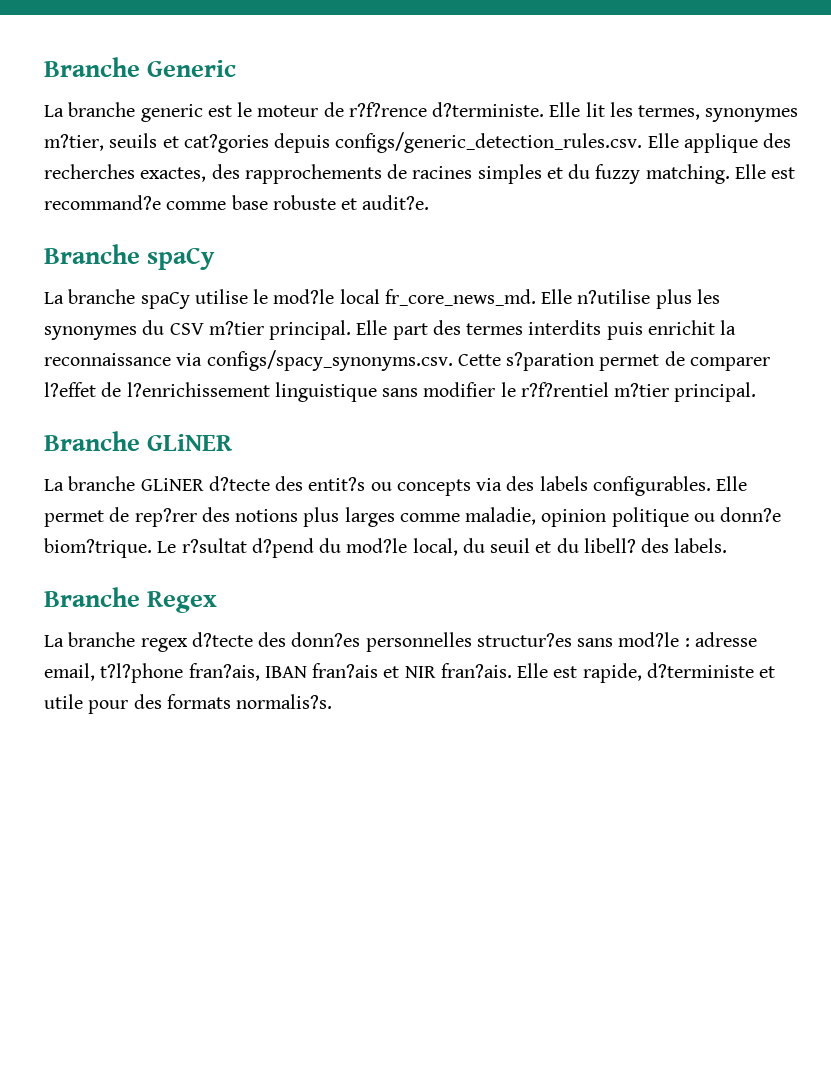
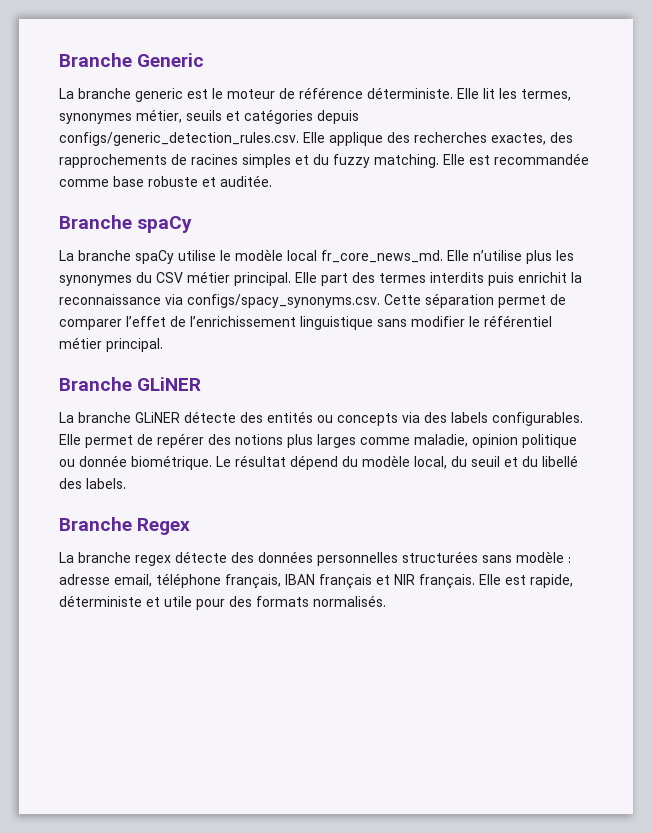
- La branche generic est le moteur de r?f?rence d?terministe.
+ La branche generic est le moteur de référence déterministe.
- Elle lit les termes, synonymes m?tier, seuils et cat?gories depuis configs/generic_detection_rules.csv. Elle applique des recherches exactes, des rapprochements de racines simples et du fuzzy matching.
+ Elle lit les termes, synonymes métier, seuils et catégories depuis configs/generic_detection_rules.csv. Elle applique des recherches exactes, des rapprochements de racines simples et du fuzzy matching.
- Elle est recommand?e comme base robuste et audit?e.
+ Elle est recommandée comme base robuste et auditée.
- La branche spaCy utilise le mod?le local fr_core_news_md.
+ La branche spaCy utilise le modèle local fr_core_news_md.
- Elle n?utilise plus les synonymes du CSV m?tier principal.
+ Elle n’utilise plus les synonymes du CSV métier principal.
- Elle part des termes interdits puis enrichit la reconnaissance via configs/spacy_synonyms.csv. Cette s?paration permet de comparer l?effet de l?enrichissement linguistique sans modifier le r?f?rentiel m?tier principal.
+ Elle part des termes interdits puis enrichit la reconnaissance via configs/spacy_synonyms.csv. Cette séparation permet de comparer l’effet de l’enrichissement linguistique sans modifier le référentiel métier principal.
- La branche GLiNER d?tecte des entit?s ou concepts via des labels configurables.
+ La branche GLiNER détecte des entités ou concepts via des labels configurables.
- Elle permet de rep?rer des notions plus larges comme maladie, opinion politique ou donn?e biom?trique. Le r?sultat d?pend du mod?le local, du seuil et du libell? des labels.
+ Elle permet de repérer des notions plus larges comme maladie, opinion politique ou donnée biométrique. Le résultat dépend du modèle local, du seuil et du libellé des labels.
- La branche regex d?tecte des donn?es personnelles structur?es sans mod?le : adresse email, t?l?phone fran?ais, IBAN fran?ais et NIR fran?ais.
+ La branche regex détecte des données personnelles structurées sans modèle : adresse email, téléphone français, IBAN français et NIR français.
- Elle est rapide, d?terministe et utile pour des formats normalis?s.
+ Elle est rapide, déterministe et utile pour des formats normalisés.

